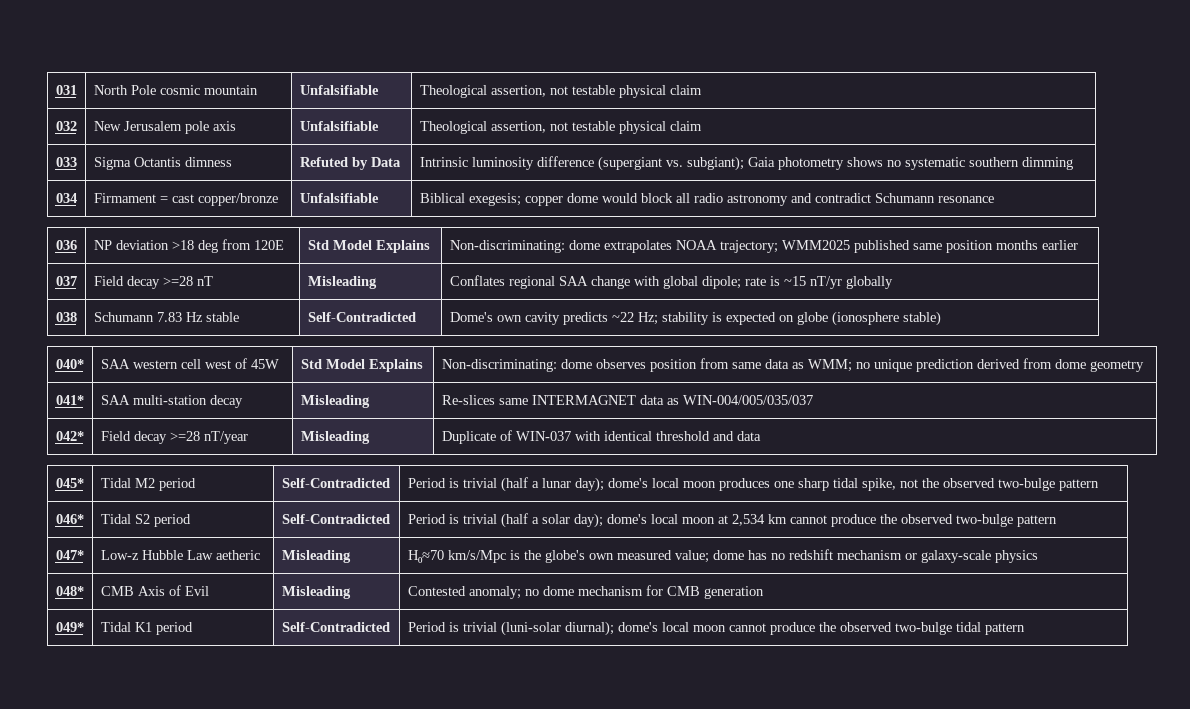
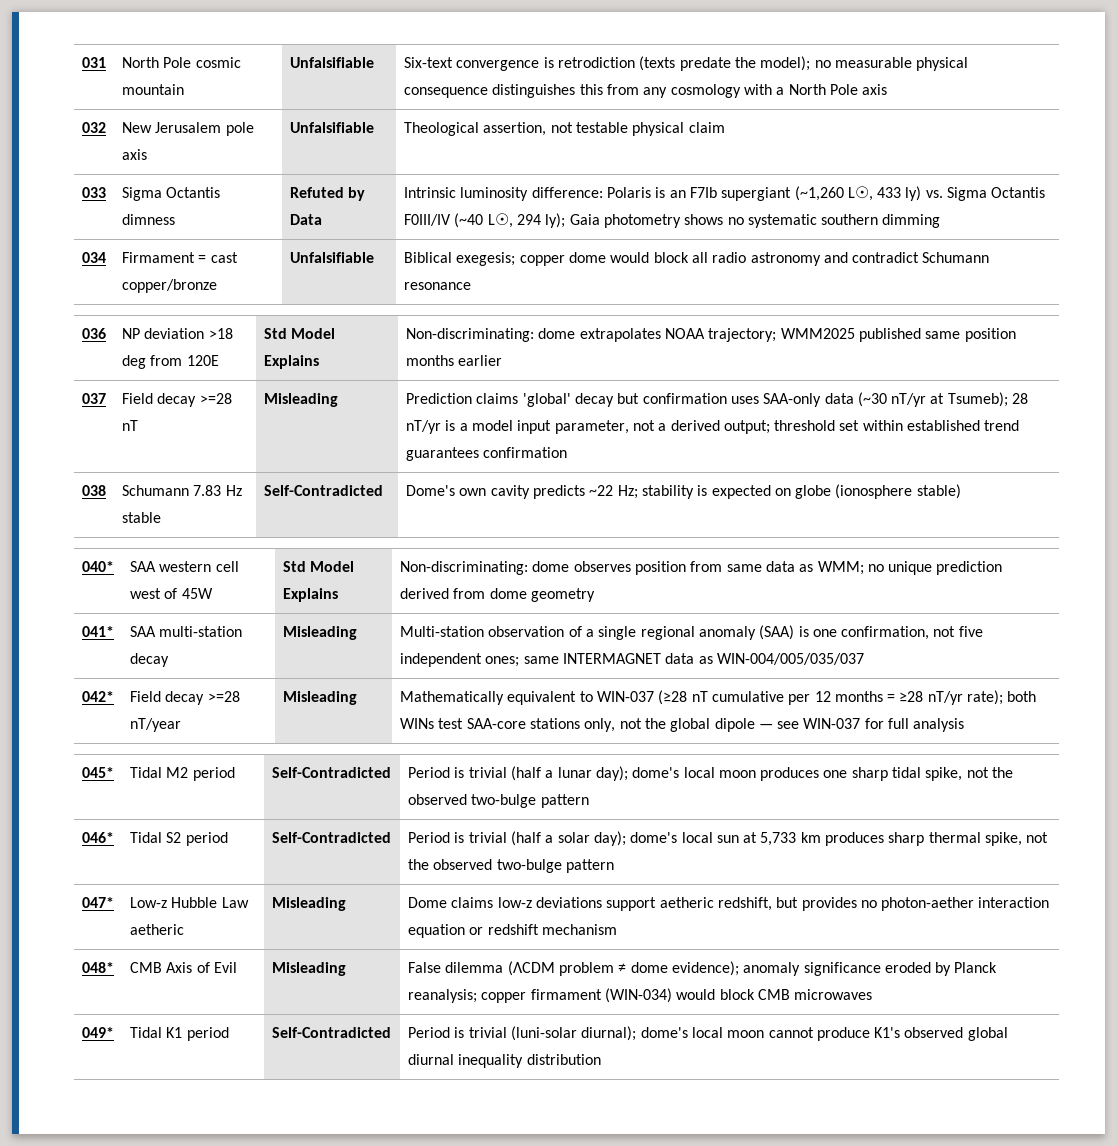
- 031 | North Pole cosmic mountain | Unfalsifiable | Theological assertion, not testable physical claim
+ 031 | North Pole cosmic mountain | Unfalsifiable | Six-text convergence is retrodiction (texts predate the model); no measurable physical consequence distinguishes this from any cosmology with a North Pole axis
- 033 | Sigma Octantis dimness | Refuted by Data | Intrinsic luminosity difference (supergiant vs. subgiant); Gaia photometry shows no systematic southern dimming
+ 033 | Sigma Octantis dimness | Refuted by Data | Intrinsic luminosity difference: Polaris is an F7Ib supergiant (~1,260 L☉, 433 ly) vs. Sigma Octantis F0III/IV (~40 L☉, 294 ly); Gaia photometry shows no systematic southern dimming
- 037 | Field decay >=28 nT | Misleading | Conflates regional SAA change with global dipole; rate is ~15 nT/yr globally
+ 037 | Field decay >=28 nT | Misleading | Prediction claims 'global' decay but confirmation uses SAA-only data (~30 nT/yr at Tsumeb); 28 nT/yr is a model input parameter, not a derived output; threshold set within established trend guarantees confirmation
- 041* | SAA multi-station decay | Misleading | Re-slices same INTERMAGNET data as WIN-004/005/035/037
+ 041* | SAA multi-station decay | Misleading | Multi-station observation of a single regional anomaly (SAA) is one confirmation, not five independent ones; same INTERMAGNET data as WIN-004/005/035/037
- 042* | Field decay >=28 nT/year | Misleading | Duplicate of WIN-037 with identical threshold and data
+ 042* | Field decay >=28 nT/year | Misleading | Mathematically equivalent to WIN-037 (≥28 nT cumulative per 12 months = ≥28 nT/yr rate); both WINs test SAA-core stations only, not the global dipole — see WIN-037 for full analysis
- 046* | Tidal S2 period | Self-Contradicted | Period is trivial (half a solar day); dome's local moon at 2,534 km cannot produce the observed two-bulge pattern
+ 046* | Tidal S2 period | Self-Contradicted | Period is trivial (half a solar day); dome's local sun at 5,733 km produces sharp thermal spike, not the observed two-bulge pattern
- 047* | Low-z Hubble Law aetheric | Misleading | H₀≈70 km/s/Mpc is the globe's own measured value; dome has no redshift mechanism or galaxy-scale physics
+ 047* | Low-z Hubble Law aetheric | Misleading | Dome claims low-z deviations support aetheric redshift, but provides no photon-aether interaction equation or redshift mechanism
- 048* | CMB Axis of Evil | Misleading | Contested anomaly; no dome mechanism for CMB generation
+ 048* | CMB Axis of Evil | Misleading | False dilemma (ΛCDM problem ≠ dome evidence); anomaly significance eroded by Planck reanalysis; copper firmament (WIN-034) would block CMB microwaves
- 049* | Tidal K1 period | Self-Contradicted | Period is trivial (luni-solar diurnal); dome's local moon cannot produce the observed two-bulge tidal pattern
+ 049* | Tidal K1 period | Self-Contradicted | Period is trivial (luni-solar diurnal); dome's local moon cannot produce K1's observed global diurnal inequality distribution

